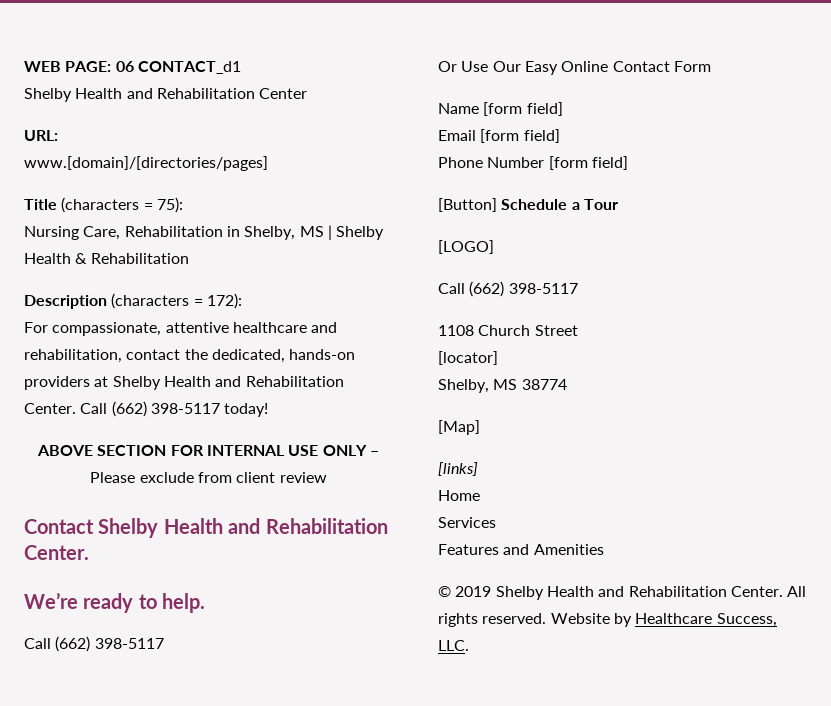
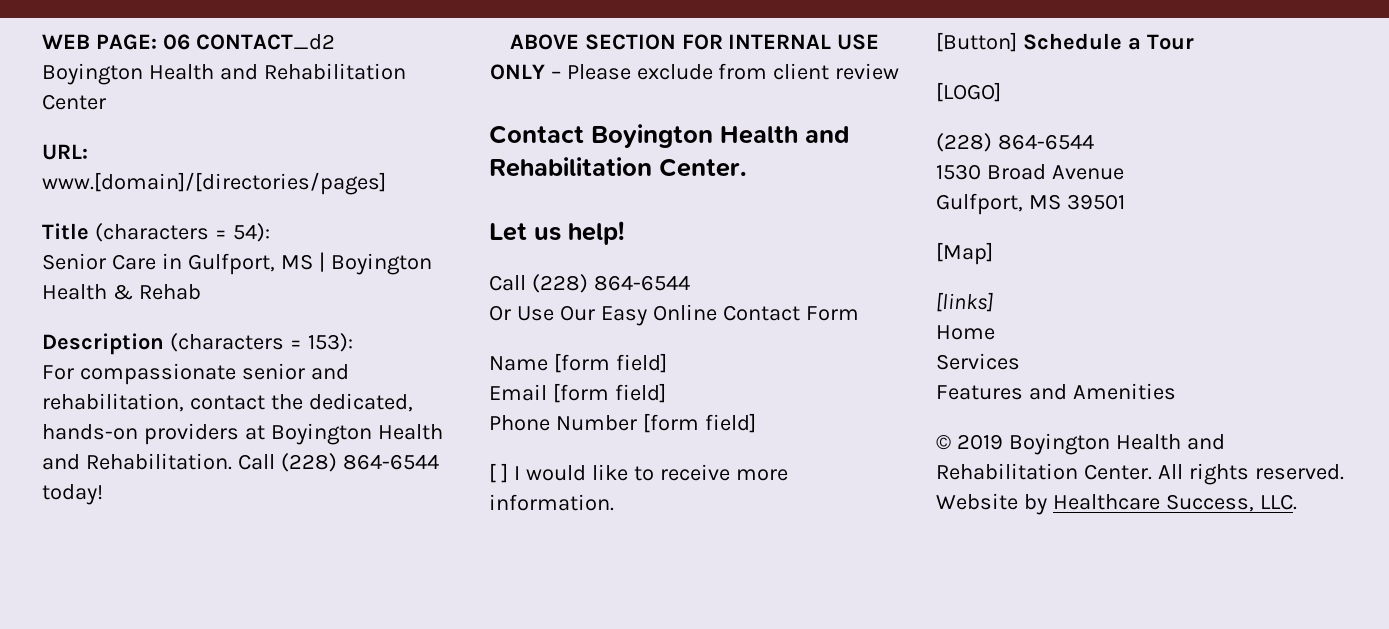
- WEB PAGE: 06 CONTACT_d1
- Shelby Health and Rehabilitation Center
+ WEB PAGE: 06 CONTACT_d2
+ Boyington Health and Rehabilitation Center
- Title (characters = 75):
- Nursing Care, Rehabilitation in Shelby, MS | Shelby Health & Rehabilitation
+ Title (characters = 54):
+ Senior Care in Gulfport, MS | Boyington Health & Rehab
- Description (characters = 172):
+ Description (characters = 153):
- For compassionate, attentive healthcare and rehabilitation, contact the dedicated, hands-on providers at Shelby Health and Rehabilitation Center. Call (662) 398-5117 today!
+ For compassionate senior and rehabilitation, contact the dedicated, hands-on providers at Boyington Health and Rehabilitation. Call (228) 864-6544 today!
- Contact Shelby Health and Rehabilitation Center.
+ Contact Boyington Health and Rehabilitation Center.
- We’re ready to help.
- Call (662) 398-5117
+ Let us help!
+ Call (228) 864-6544
+ [ ] I would like to receive more information.
  [LOGO]
- Call (662) 398-5117
- 1108 Church Street
- [locator]
- Shelby, MS 38774
+ (228) 864-6544
+ 1530 Broad Avenue
+ Gulfport, MS 39501
- © 2019 Shelby Health and Rehabilitation Center.
+ © 2019 Boyington Health and Rehabilitation Center.

